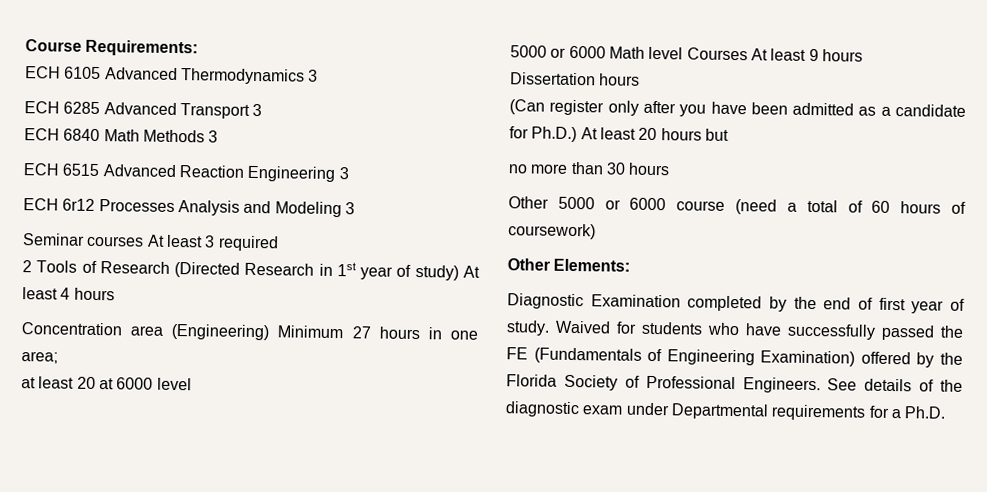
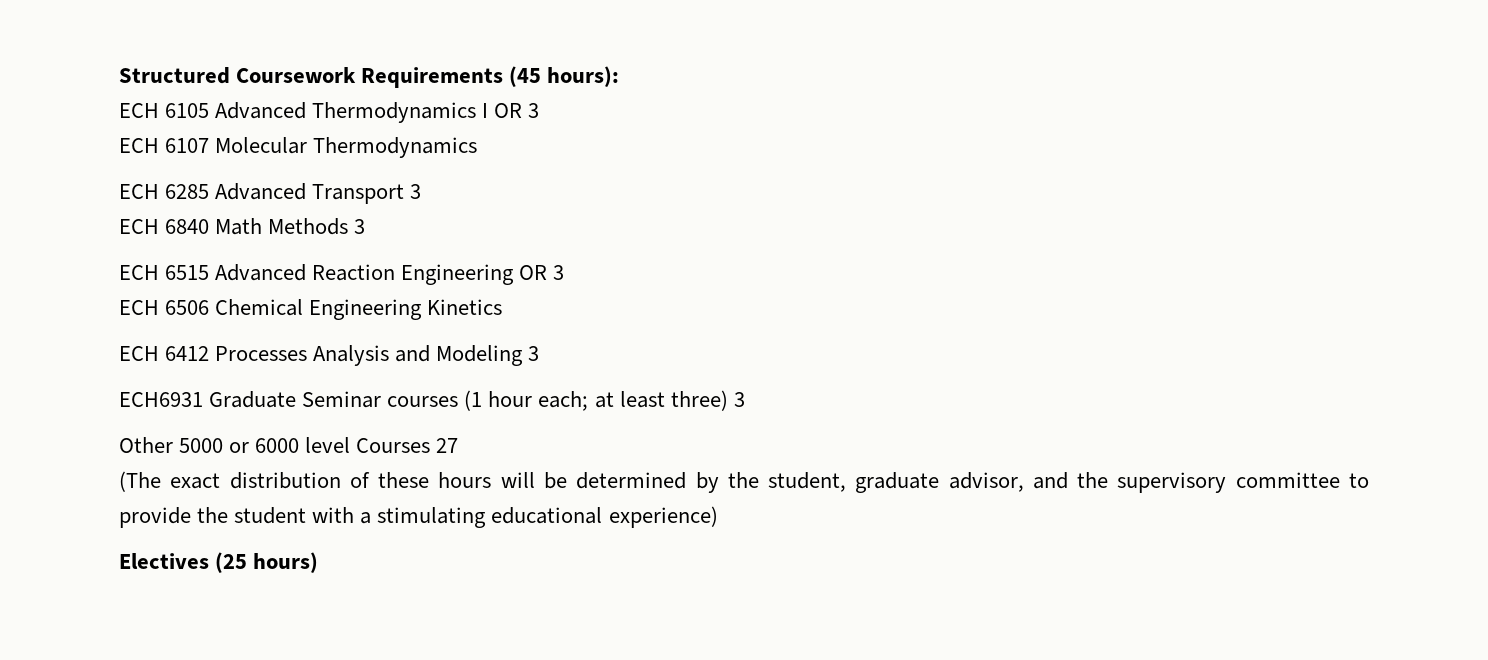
- Course Requirements:
+ Structured Coursework Requirements (45 hours):
- ECH 6105 Advanced Thermodynamics 3
+ ECH 6105 Advanced Thermodynamics I OR 3
+ ECH 6107 Molecular Thermodynamics
- ECH 6515 Advanced Reaction Engineering 3
- ECH 6r12 Processes Analysis and Modeling 3
+ ECH 6515 Advanced Reaction Engineering OR 3
+ ECH 6506 Chemical Engineering Kinetics
+ ECH 6412 Processes Analysis and Modeling 3
- Seminar courses At least 3 required
- 2 Tools of Research (Directed Research in 1st year of study) At least 4 hours
- Concentration area (Engineering) Minimum 27 hours in one area;
- at least 20 at 6000 level
- 5000 or 6000 Math level Courses At least 9 hours
- Dissertation hours
- (Can register only after you have been admitted as a candidate for Ph.D.) At least 20 hours but
- no more than 30 hours
- Other 5000 or 6000 course (need a total of 60 hours of coursework)
- Other Elements:
- Diagnostic Examination completed by the end of first year of study. Waived for students who have successfully passed the FE (Fundamentals of Engineering Examination) offered by the Florida Society of Professional Engineers. See details of the diagnostic exam under Departmental requirements for a Ph.D.
+ ECH6931 Graduate Seminar courses (1 hour each; at least three) 3
+ Other 5000 or 6000 level Courses 27
+ (The exact distribution of these hours will be determined by the student, graduate advisor, and the supervisory committee to provide the student with a stimulating educational experience)
+ Electives (25 hours)

